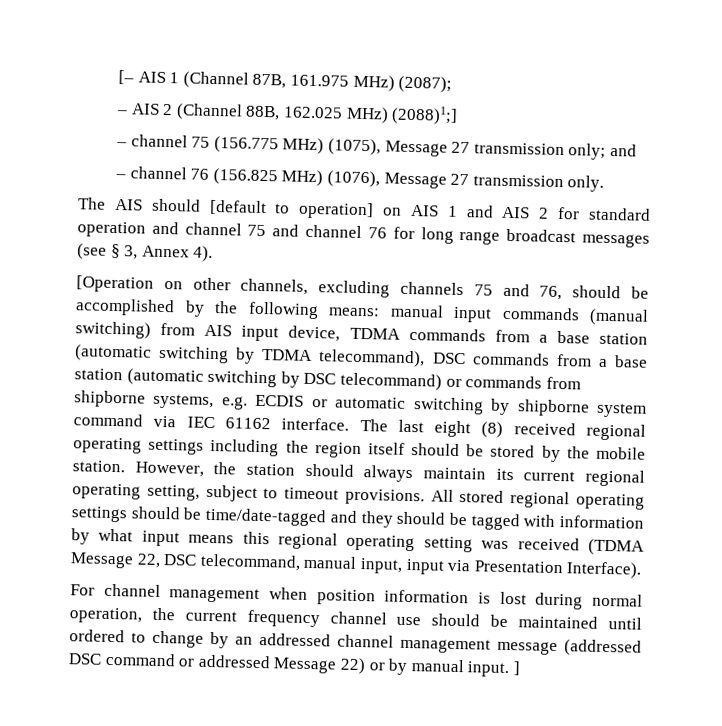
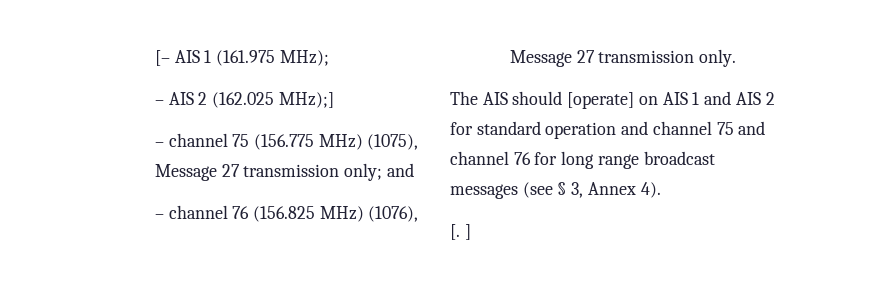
- [– AIS 1 (Channel 87B, 161.975 MHz) (2087);
- – AIS 2 (Channel 88B, 162.025 MHz) (2088)1;]
+ [– AIS 1 (161.975 MHz);
+ – AIS 2 (162.025 MHz);]
- The AIS should [default to operation] on AIS 1 and AIS 2 for standard operation and channel 75 and channel 76 for long range broadcast messages (see § 3, Annex 4).
+ The AIS should [operate] on AIS 1 and AIS 2 for standard operation and channel 75 and channel 76 for long range broadcast messages (see § 3, Annex 4).
- [Operation on other channels, excluding channels 75 and 76, should be accomplished by the following means: manual input commands (manual switching) from AIS input device, TDMA commands from a base station (automatic switching by TDMA telecommand), DSC commands from a base station (automatic switching by DSC telecommand) or commands from shipborne systems, e.g. ECDIS or automatic switching by shipborne system command via IEC 61162 interface. The last eight (8) received regional operating settings including the region itself should be stored by the mobile station. However, the station should always maintain its current regional operating setting, subject to timeout provisions. All stored regional operating settings should be time/date-tagged and they should be tagged with information by what input means this regional operating setting was received (TDMA Message 22, DSC telecommand, manual input, input via Presentation Interface).
- For channel management when position information is lost during normal operation, the current frequency channel use should be maintained until ordered to change by an addressed channel management message (addressed DSC command or addressed Message 22) or by manual input. ]
+ [. ]

